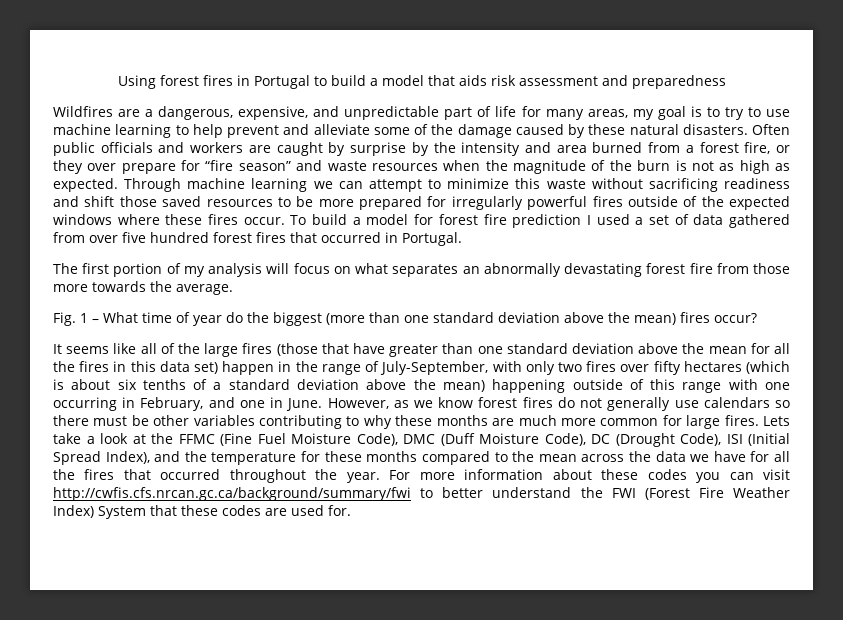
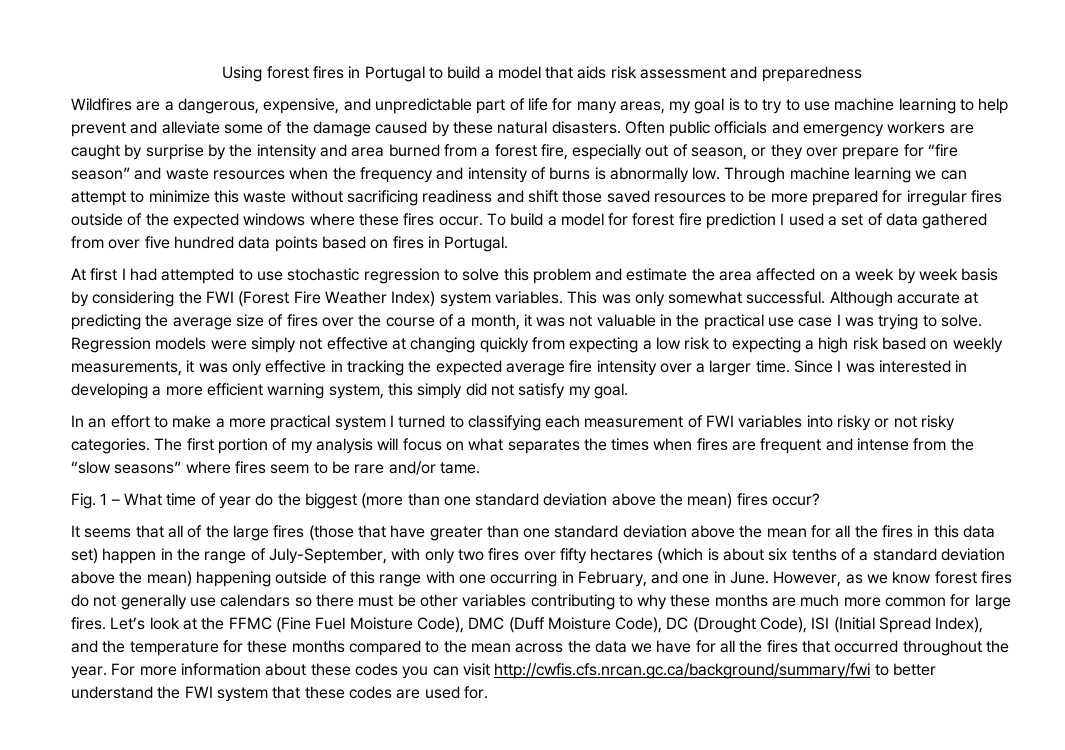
- Often public officials and workers are caught by surprise by the intensity and area burned from a forest fire, or they over prepare for “fire season” and waste resources when the magnitude of the burn is not as high as expected.
+ Often public officials and emergency workers are caught by surprise by the intensity and area burned from a forest fire, especially out of season, or they over prepare for “fire season” and waste resources when the frequency and intensity of burns is abnormally low.
- Through machine learning we can attempt to minimize this waste without sacrificing readiness and shift those saved resources to be more prepared for irregularly powerful fires outside of the expected windows where these fires occur.
+ Through machine learning we can attempt to minimize this waste without sacrificing readiness and shift those saved resources to be more prepared for irregular fires outside of the expected windows where these fires occur.
- To build a model for forest fire prediction I used a set of data gathered from over five hundred forest fires that occurred in Portugal.
- The first portion of my analysis will focus on what separates an abnormally devastating forest fire from those more towards the average.
+ To build a model for forest fire prediction I used a set of data gathered from over five hundred data points based on fires in Portugal.
+ At first I had attempted to use stochastic regression to solve this problem and estimate the area affected on a week by week basis by considering the FWI (Forest Fire Weather Index) system variables. This was only somewhat successful. Although accurate at predicting the average size of fires over the course of a month, it was not valuable in the practical use case I was trying to solve. Regression models were simply not effective at changing quickly from expecting a low risk to expecting a high risk based on weekly measurements, it was only effective in tracking the expected average fire intensity over a larger time. Since I was interested in developing a more efficient warning system, this simply did not satisfy my goal.
+ In an effort to make a more practical system I turned to classifying each measurement of FWI variables into risky or not risky categories. The first portion of my analysis will focus on what separates the times when fires are frequent and intense from the “slow seasons” where fires seem to be rare and/or tame.
- It seems like all of the large fires (those that have greater than one standard deviation above the mean for all the fires in this data set) happen in the range of July-September, with only two fires over fifty hectares (which is about six tenths of a standard deviation above the mean) happening outside of this range with one occurring in February, and one in June.
+ It seems that all of the large fires (those that have greater than one standard deviation above the mean for all the fires in this data set) happen in the range of July-September, with only two fires over fifty hectares (which is about six tenths of a standard deviation above the mean) happening outside of this range with one occurring in February, and one in June.
- Lets take a look at the FFMC (Fine Fuel Moisture Code), DMC (Duff Moisture Code), DC (Drought Code), ISI (Initial Spread Index), and the temperature for these months compared to the mean across the data we have for all the fires that occurred throughout the year.
+ Let’s look at the FFMC (Fine Fuel Moisture Code), DMC (Duff Moisture Code), DC (Drought Code), ISI (Initial Spread Index), and the temperature for these months compared to the mean across the data we have for all the fires that occurred throughout the year.
- For more information about these codes you can visit http://cwfis.cfs.nrcan.gc.ca/background/summary/fwi to better understand the FWI (Forest Fire Weather Index) System that these codes are used for.
+ For more information about these codes you can visit http://cwfis.cfs.nrcan.gc.ca/background/summary/fwi to better understand the FWI system that these codes are used for.

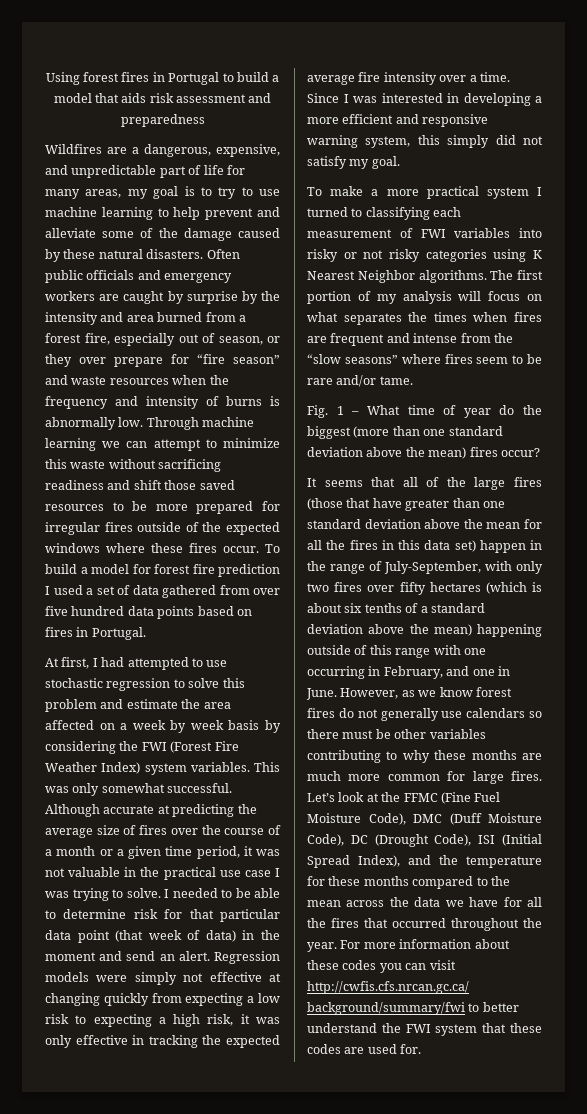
- At first I had attempted to use stochastic regression to solve this problem and estimate the area affected on a week by week basis by considering the FWI (Forest Fire Weather Index) system variables.
+ At first, I had attempted to use stochastic regression to solve this problem and estimate the area affected on a week by week basis by considering the FWI (Forest Fire Weather Index) system variables.
- Although accurate at predicting the average size of fires over the course of a month, it was not valuable in the practical use case I was trying to solve.
+ Although accurate at predicting the average size of fires over the course of a month or a given time period, it was not valuable in the practical use case I was trying to solve.
+ I needed to be able to determine risk for that particular data point (that week of data) in the moment and send an alert.
- Regression models were simply not effective at changing quickly from expecting a low risk to expecting a high risk based on weekly measurements, it was only effective in tracking the expected average fire intensity over a larger time.
+ Regression models were simply not effective at changing quickly from expecting a low risk to expecting a high risk, it was only effective in tracking the expected average fire intensity over a time.
- Since I was interested in developing a more efficient warning system, this simply did not satisfy my goal.
+ Since I was interested in developing a more efficient and responsive warning system, this simply did not satisfy my goal.
- In an effort to make a more practical system I turned to classifying each measurement of FWI variables into risky or not risky categories.
+ To make a more practical system I turned to classifying each measurement of FWI variables into risky or not risky categories using K Nearest Neighbor algorithms.

